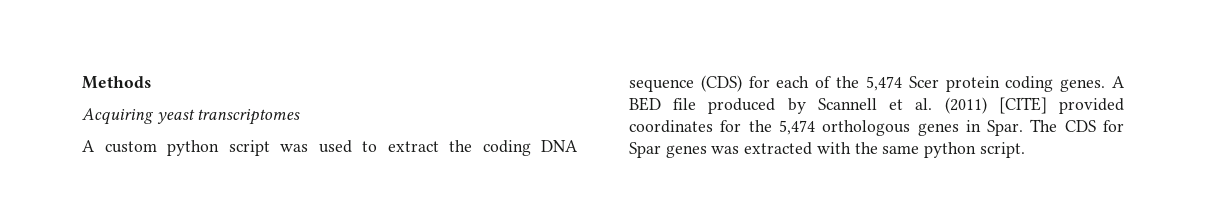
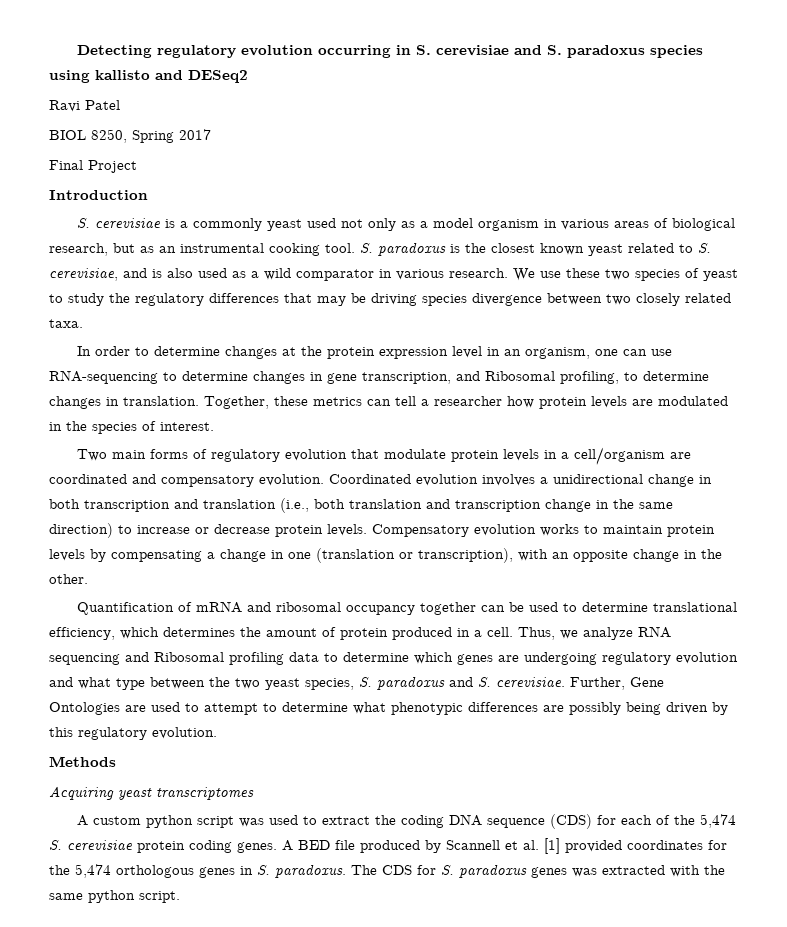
+ Detecting regulatory evolution occurring in S. cerevisiae and S. paradoxus species using kallisto and DESeq2
+ Ravi Patel
+ BIOL 8250, Spring 2017
+ Final Project
+ Introduction
+ S. cerevisiae is a commonly yeast used not only as a model organism in various areas of biological research, but as an instrumental cooking tool. S. paradoxus is the closest known yeast related to S. cerevisiae, and is also used as a wild comparator in various research. We use these two species of yeast to study the regulatory differences that may be driving species divergence between two closely related taxa.
+ In order to determine changes at the protein expression level in an organism, one can use RNA-sequencing to determine changes in gene transcription, and Ribosomal profiling, to determine changes in translation. Together, these metrics can tell a researcher how protein levels are modulated in the species of interest.
+ Two main forms of regulatory evolution that modulate protein levels in a cell/organism are coordinated and compensatory evolution. Coordinated evolution involves a unidirectional change in both transcription and translation (i.e., both translation and transcription change in the same direction) to increase or decrease protein levels. Compensatory evolution works to maintain protein levels by compensating a change in one (translation or transcription), with an opposite change in the other.
+ Quantification of mRNA and ribosomal occupancy together can be used to determine translational efficiency, which determines the amount of protein produced in a cell. Thus, we analyze RNA sequencing and Ribosomal profiling data to determine which genes are undergoing regulatory evolution and what type between the two yeast species, S. paradoxus and S. cerevisiae. Further, Gene Ontologies are used to attempt to determine what phenotypic differences are possibly being driven by this regulatory evolution.
- A custom python script was used to extract the coding DNA sequence (CDS) for each of the 5,474 Scer protein coding genes.
+ A custom python script was used to extract the coding DNA sequence (CDS) for each of the 5,474 S. cerevisiae protein coding genes.
- A BED file produced by Scannell et al. (2011) [CITE] provided coordinates for the 5,474 orthologous genes in Spar.
+ A BED file produced by Scannell et al. [1] provided coordinates for the 5,474 orthologous genes in S. paradoxus.
- The CDS for Spar genes was extracted with the same python script.
+ The CDS for S. paradoxus genes was extracted with the same python script.

